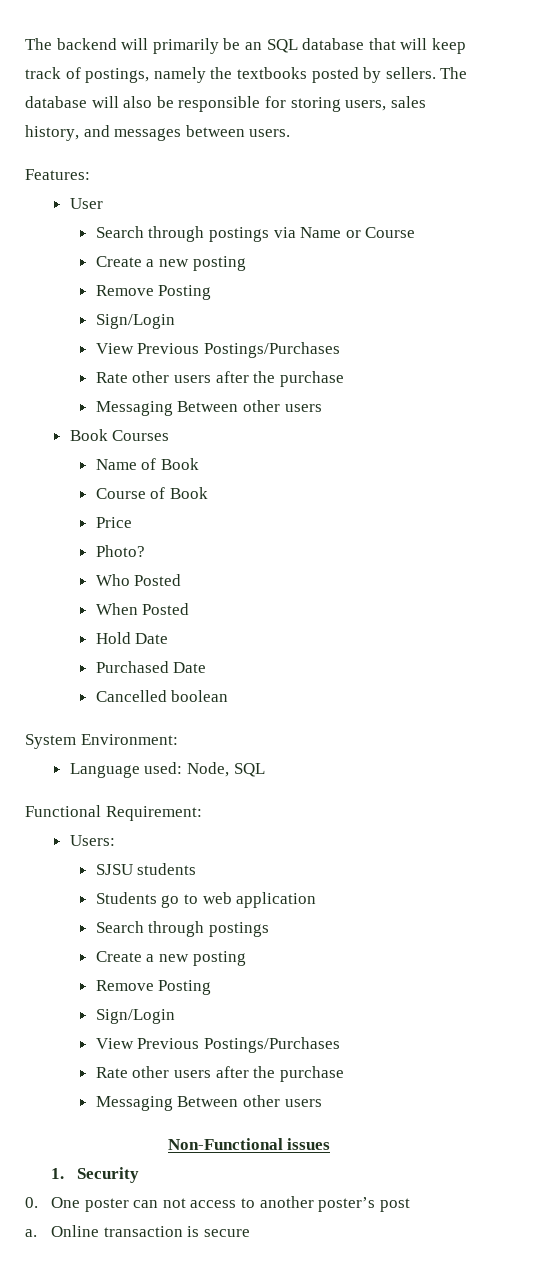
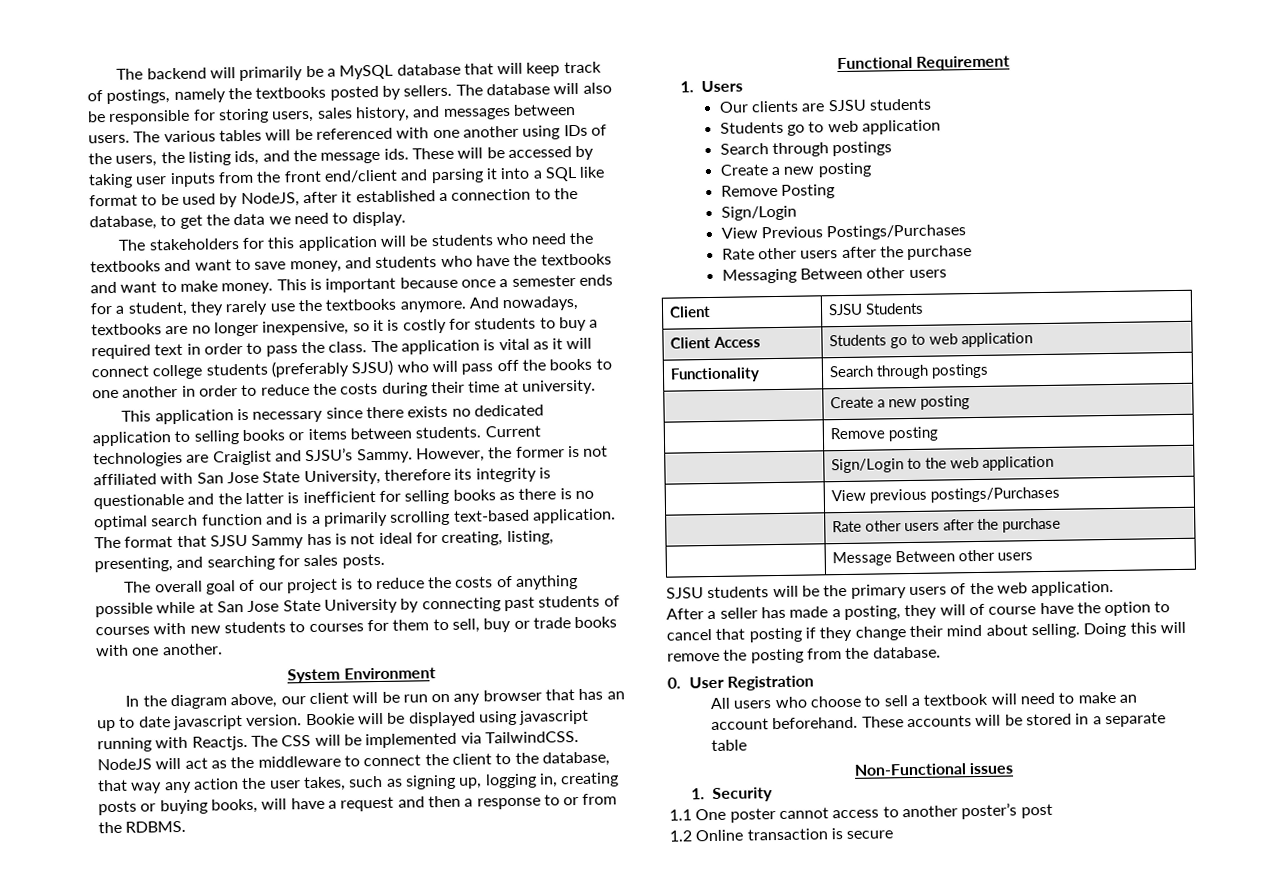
- The backend will primarily be an SQL database that will keep track of postings, namely the textbooks posted by sellers.
+ The backend will primarily be a MySQL database that will keep track of postings, namely the textbooks posted by sellers.
- The database will also be responsible for storing users, sales history, and messages between users.
- Features:
- User
- Search through postings via Name or Course
- Create a new posting
- Remove Posting
- Sign/Login
- View Previous Postings/Purchases
- Rate other users after the purchase
- Messaging Between other users
- Book Courses
- Name of Book
- Course of Book
- Price
- Photo?
- Who Posted
- When Posted
- Hold Date
- Purchased Date
- Cancelled boolean
- System Environment:
- Language used: Node, SQL
- Functional Requirement:
- Users:
- SJSU students
+ The database will also be responsible for storing users, sales history, and messages between users. The various tables will be referenced with one another using IDs of the users, the listing ids, and the message ids. These will be accessed by taking user inputs from the front end/client and parsing it into a SQL like format to be used by NodeJS, after it established a connection to the database, to get the data we need to display.
+ The stakeholders for this application will be students who need the textbooks and want to save money, and students who have the textbooks and want to make money. This is important because once a semester ends for a student, they rarely use the textbooks anymore. And nowadays, textbooks are no longer inexpensive, so it is costly for students to buy a required text in order to pass the class. The application is vital as it will connect college students (preferably SJSU) who will pass off the books to one another in order to reduce the costs during their time at university.
+ This application is necessary since there exists no dedicated application to selling books or items between students. Current technologies are Craiglist and SJSU’s Sammy. However, the former is not affiliated with San Jose State University, therefore its integrity is questionable and the latter is inefficient for selling books as there is no optimal search function and is a primarily scrolling text-based application. The format that SJSU Sammy has is not ideal for creating, listing, presenting, and searching for sales posts.
+ The overall goal of our project is to reduce the costs of anything possible while at San Jose State University by connecting past students of courses with new students to courses for them to sell, buy or trade books with one another.
+ System Environment
+ In the diagram above, our client will be run on any browser that has an up to date javascript version. Bookie will be displayed using javascript running with Reactjs. The CSS will be implemented via TailwindCSS. NodeJS will act as the middleware to connect the client to the database, that way any action the user takes, such as signing up, logging in, creating posts or buying books, will have a request and then a response to or from the RDBMS.
+ Functional Requirement
+ 1. Users
+ Our clients are SJSU students
+ Client | SJSU Students
+ Client Access | Students go to web application
+ Functionality | Search through postings
+ | Create a new posting
+ | Remove posting
+ | Sign/Login to the web application
+ | View previous postings/Purchases
+ | Rate other users after the purchase
+ | Message Between other users
+ SJSU students will be the primary users of the web application.
+ After a seller has made a posting, they will of course have the option to cancel that posting if they change their mind about selling. Doing this will remove the posting from the database.
+ 0. User Registration
+ All users who choose to sell a textbook will need to make an account beforehand. These accounts will be stored in a separate table
- 0. One poster can not access to another poster’s post
+ 1.1 One poster cannot access to another poster’s post
- a. Online transaction is secure
+ 1.2 Online transaction is secure

